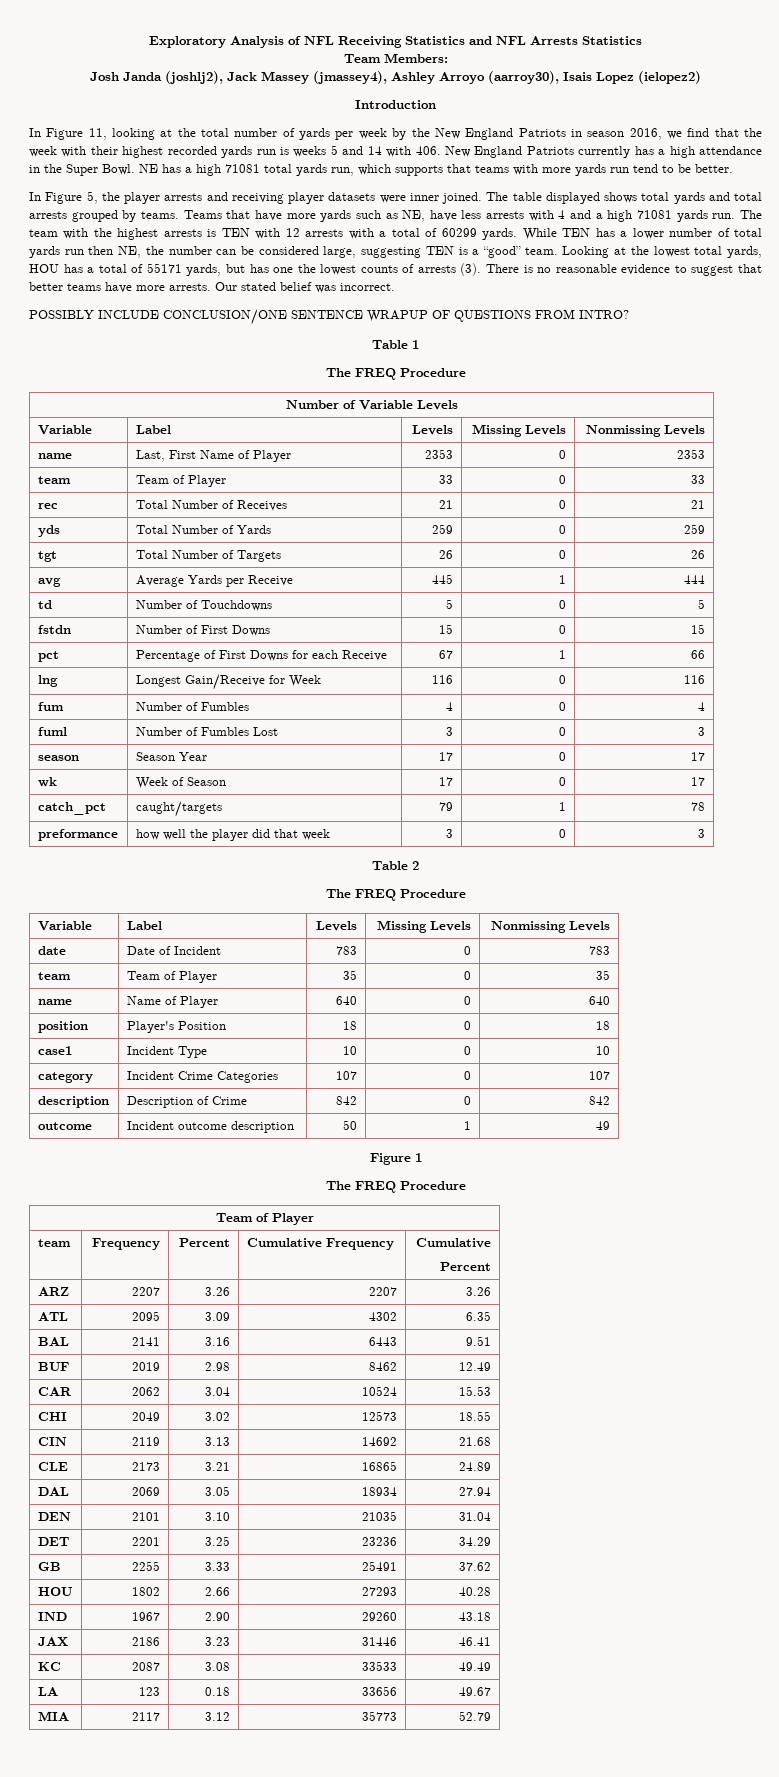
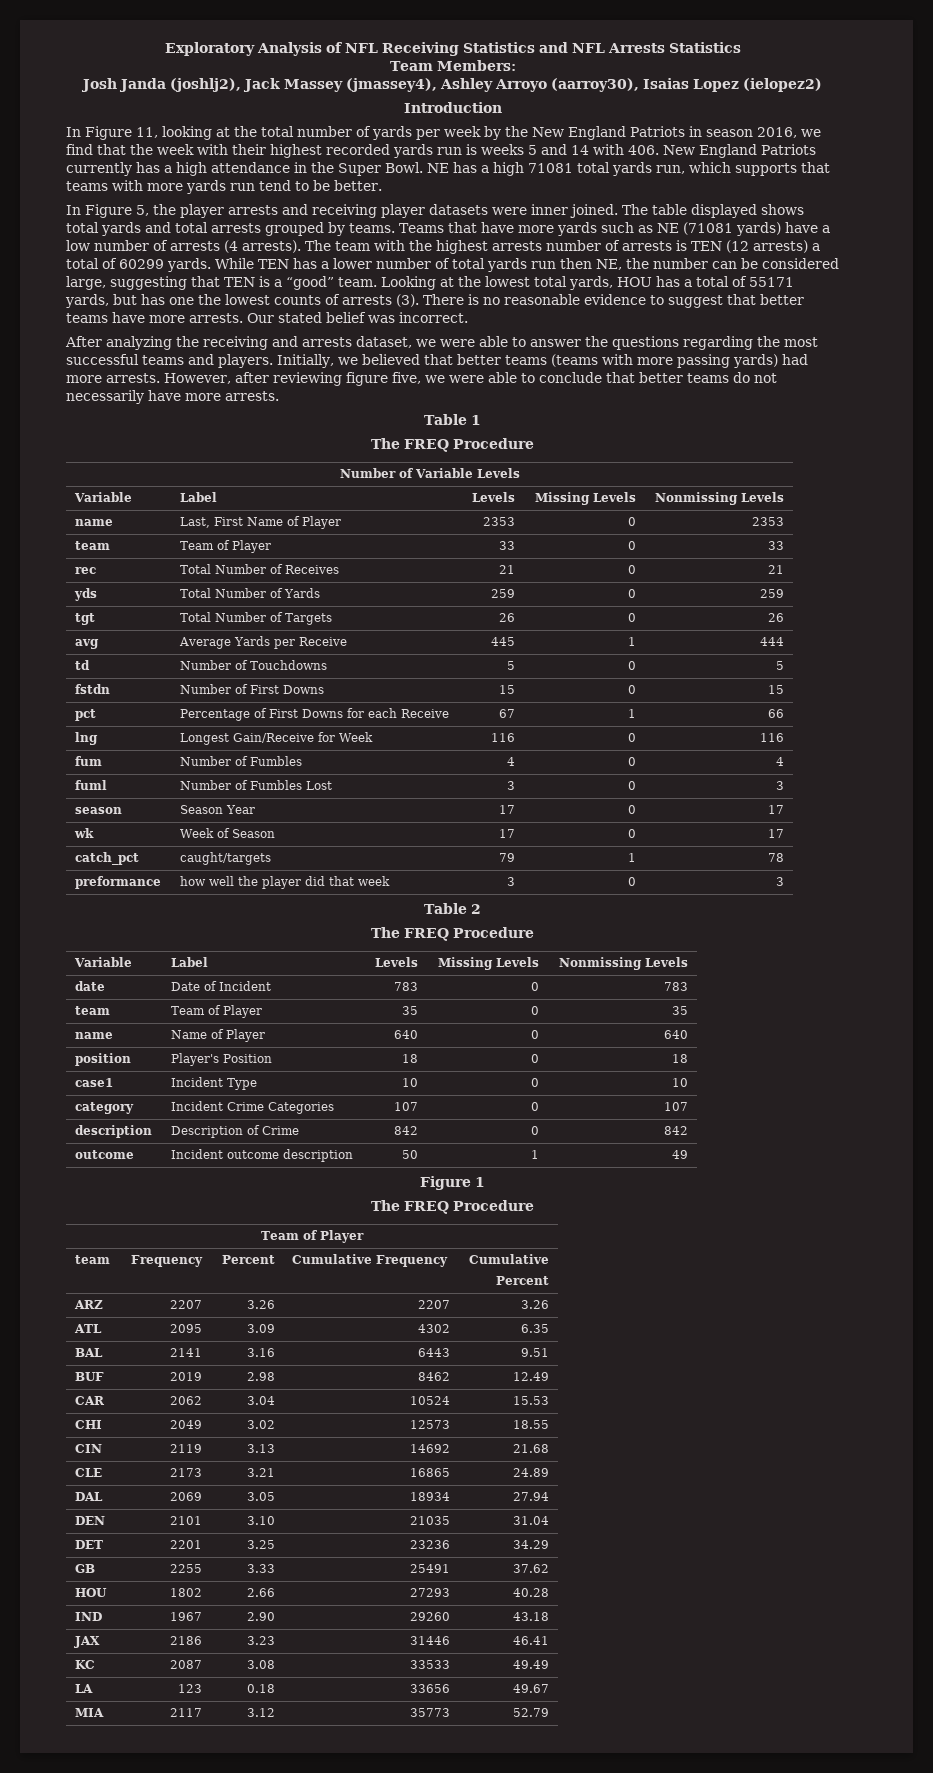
- Josh Janda (joshlj2), Jack Massey (jmassey4), Ashley Arroyo (aarroy30), Isais Lopez (ielopez2)
+ Josh Janda (joshlj2), Jack Massey (jmassey4), Ashley Arroyo (aarroy30), Isaias Lopez (ielopez2)
- Teams that have more yards such as NE, have less arrests with 4 and a high 71081 yards run.
+ Teams that have more yards such as NE (71081 yards) have a low number of arrests (4 arrests).
- The team with the highest arrests is TEN with 12 arrests with a total of 60299 yards.
+ The team with the highest arrests number of arrests is TEN (12 arrests) a total of 60299 yards.
- While TEN has a lower number of total yards run then NE, the number can be considered large, suggesting TEN is a “good” team.
+ While TEN has a lower number of total yards run then NE, the number can be considered large, suggesting that TEN is a “good” team.
- POSSIBLY INCLUDE CONCLUSION/ONE SENTENCE WRAPUP OF QUESTIONS FROM INTRO?
+ After analyzing the receiving and arrests dataset, we were able to answer the questions regarding the most successful teams and players. Initially, we believed that better teams (teams with more passing yards) had more arrests. However, after reviewing figure five, we were able to conclude that better teams do not necessarily have more arrests.

